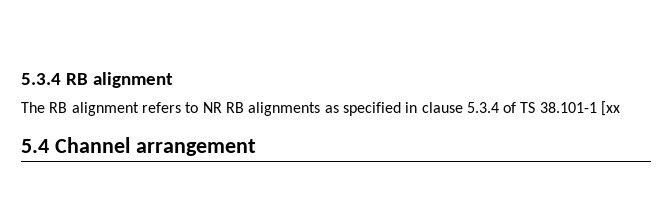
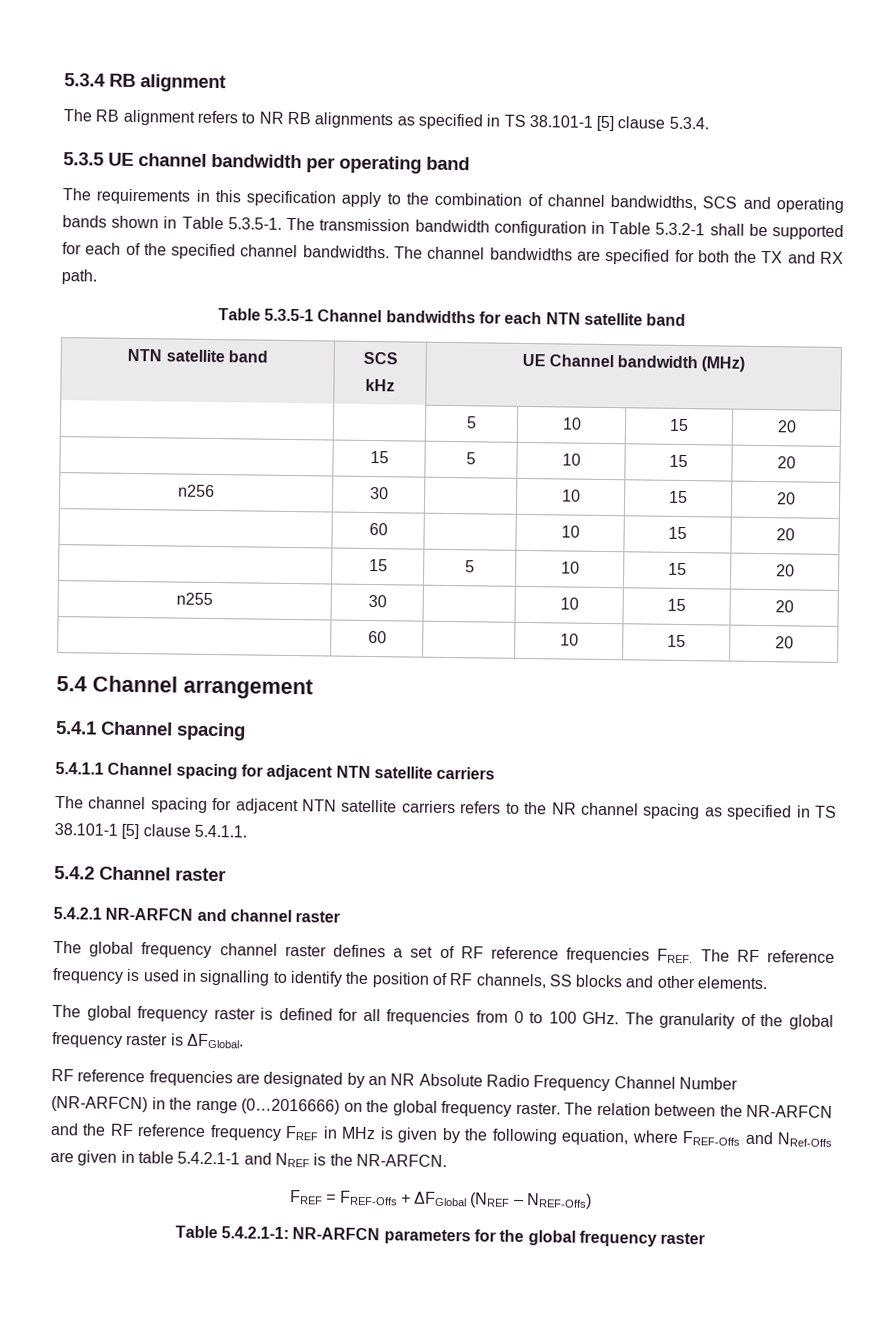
- The RB alignment refers to NR RB alignments as specified in clause 5.3.4 of TS 38.101-1 [xx
+ The RB alignment refers to NR RB alignments as specified in TS 38.101-1 [5] clause 5.3.4.
+ 5.3.5 UE channel bandwidth per operating band
+ The requirements in this specification apply to the combination of channel bandwidths, SCS and operating bands shown in Table 5.3.5-1. The transmission bandwidth configuration in Table 5.3.2-1 shall be supported for each of the specified channel bandwidths. The channel bandwidths are specified for both the TX and RX path.
+ Table 5.3.5-1 Channel bandwidths for each NTN satellite band
+ NTN satellite band | SCS
+ kHz | UE Channel bandwidth (MHz)
+ | | 5 | 10 | 15 | 20
+ | 15 | 5 | 10 | 15 | 20
+ n256 | 30 | | 10 | 15 | 20
+ | 60 | | 10 | 15 | 20
+ | 15 | 5 | 10 | 15 | 20
+ n255 | 30 | | 10 | 15 | 20
+ | 60 | | 10 | 15 | 20
  5.4 Channel arrangement
+ 5.4.1 Channel spacing
+ 5.4.1.1 Channel spacing for adjacent NTN satellite carriers
+ The channel spacing for adjacent NTN satellite carriers refers to the NR channel spacing as specified in TS 38.101-1 [5] clause 5.4.1.1.
+ 5.4.2 Channel raster
+ 5.4.2.1 NR-ARFCN and channel raster
+ The global frequency channel raster defines a set of RF reference frequencies FREF. The RF reference frequency is used in signalling to identify the position of RF channels, SS blocks and other elements.
+ The global frequency raster is defined for all frequencies from 0 to 100 GHz. The granularity of the global frequency raster is ΔFGlobal.
+ RF reference frequencies are designated by an NR Absolute Radio Frequency Channel Number (NR-ARFCN) in the range (0…2016666) on the global frequency raster. The relation between the NR-ARFCN and the RF reference frequency FREF in MHz is given by the following equation, where FREF-Offs and NRef-Offs are given in table 5.4.2.1-1 and NREF is the NR-ARFCN.
+ FREF = FREF-Offs + ΔFGlobal (NREF – NREF-Offs)
+ Table 5.4.2.1-1: NR-ARFCN parameters for the global frequency raster

